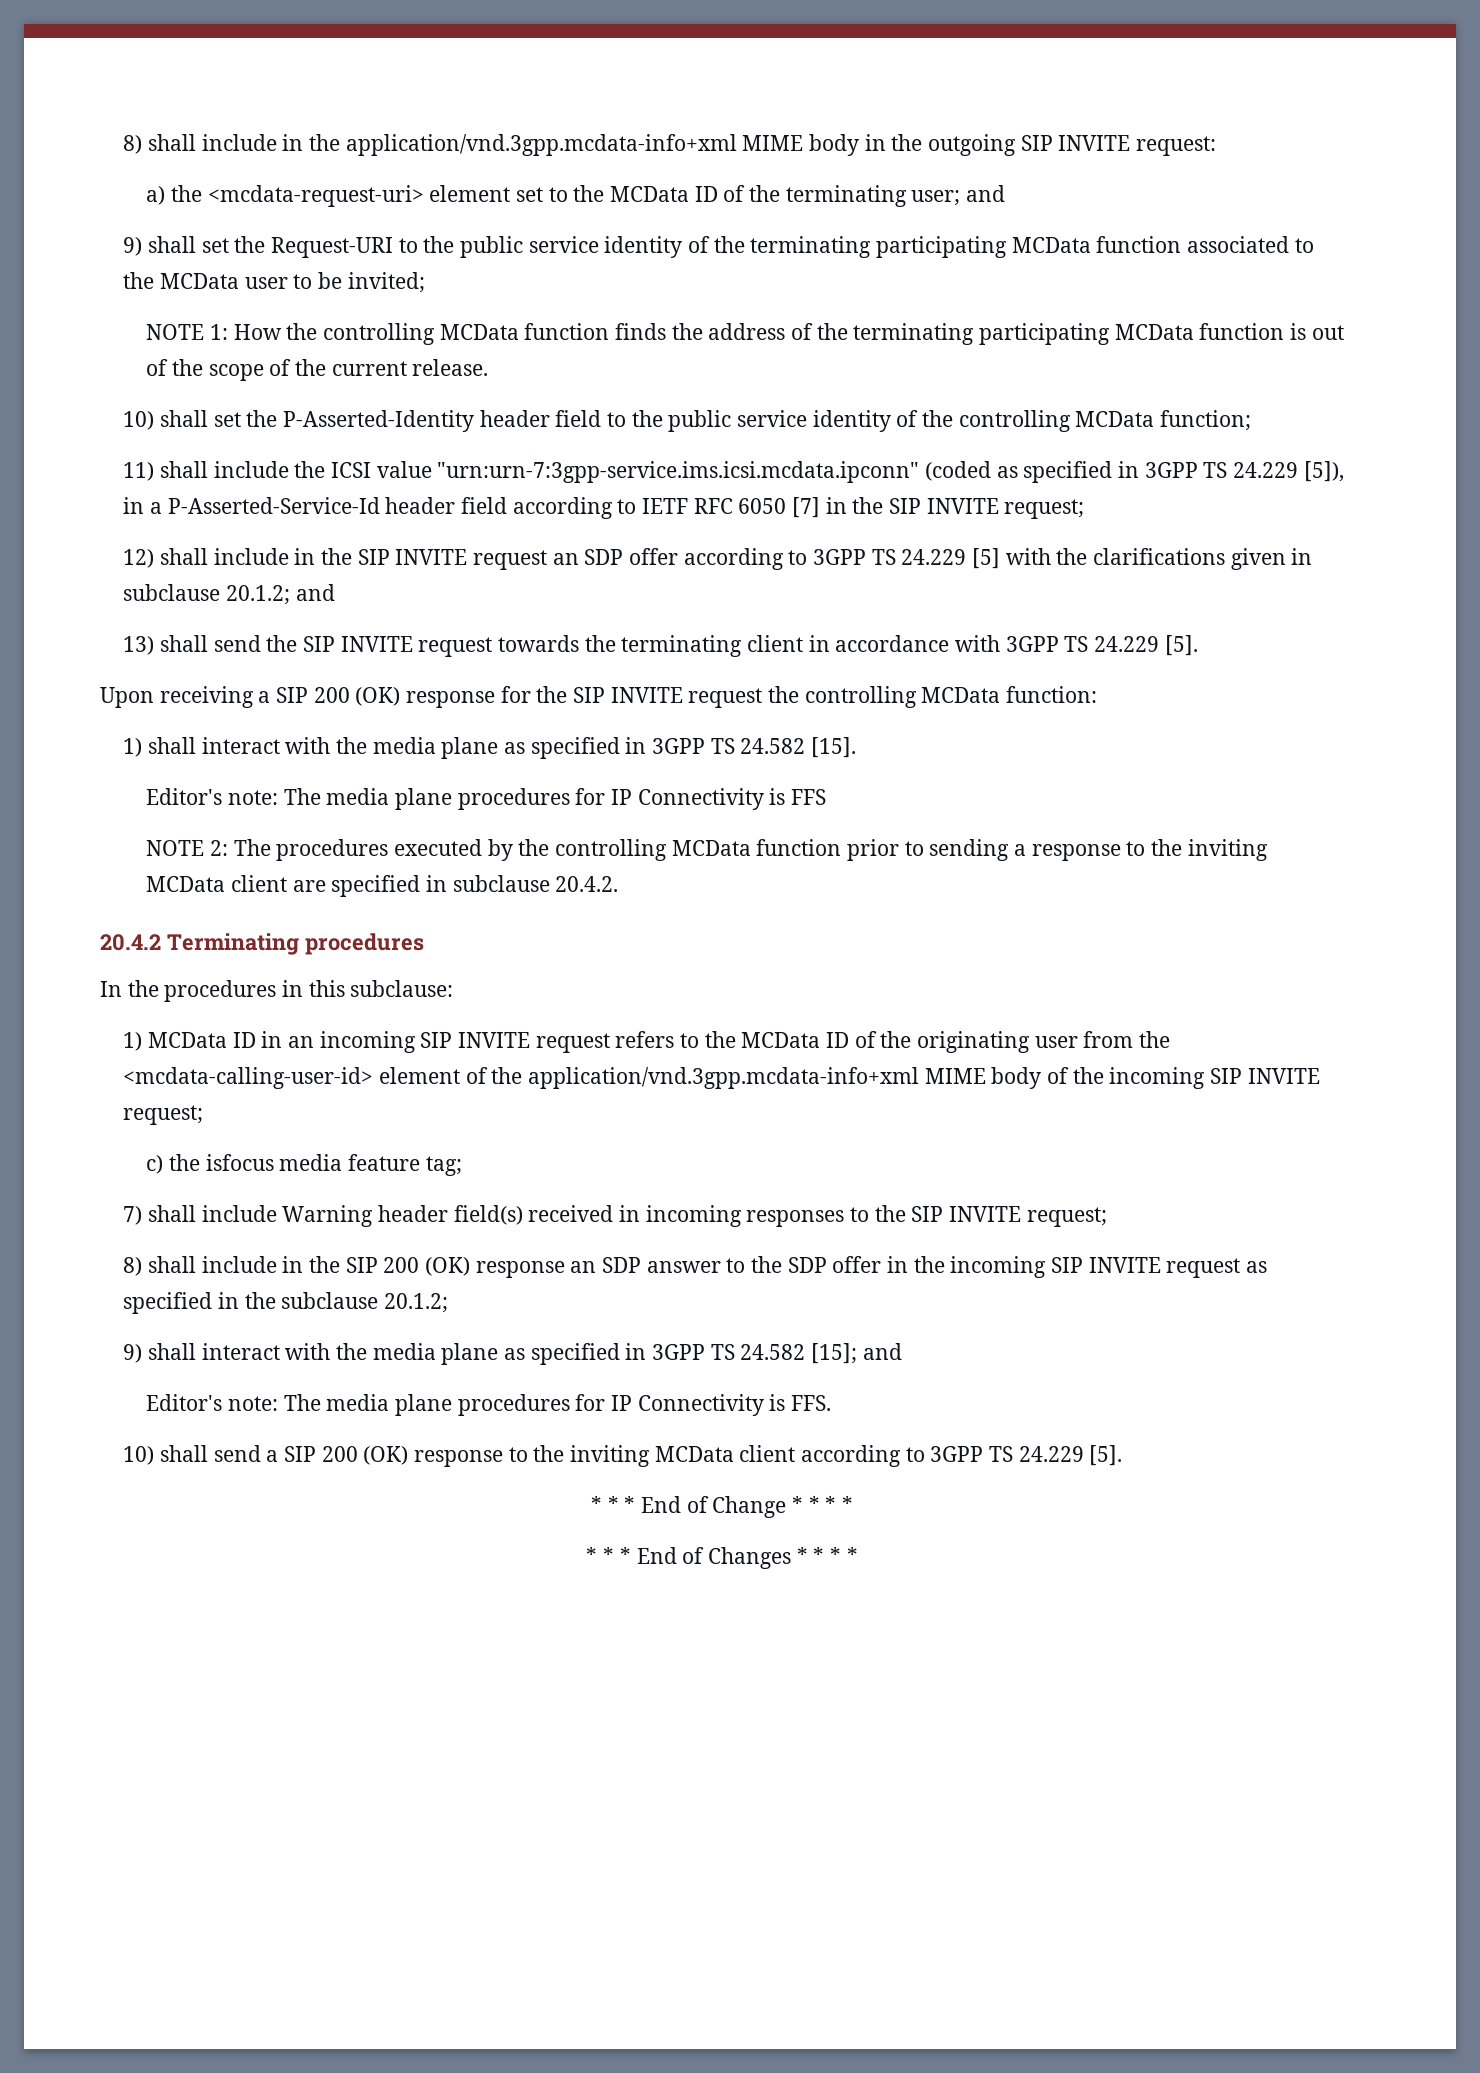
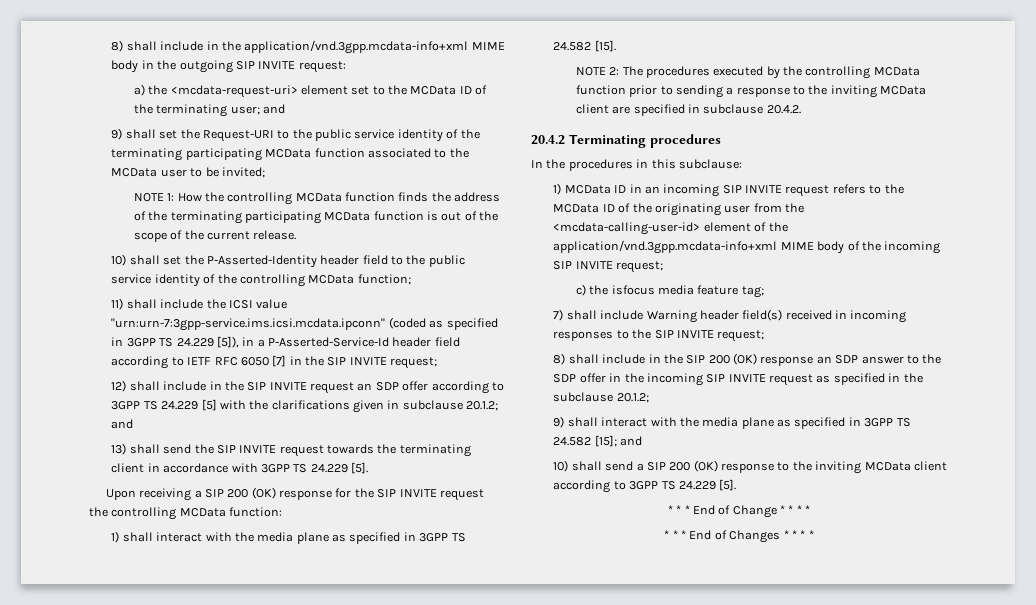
- Editor's note: The media plane procedures for IP Connectivity is FFS
- Editor's note: The media plane procedures for IP Connectivity is FFS.

